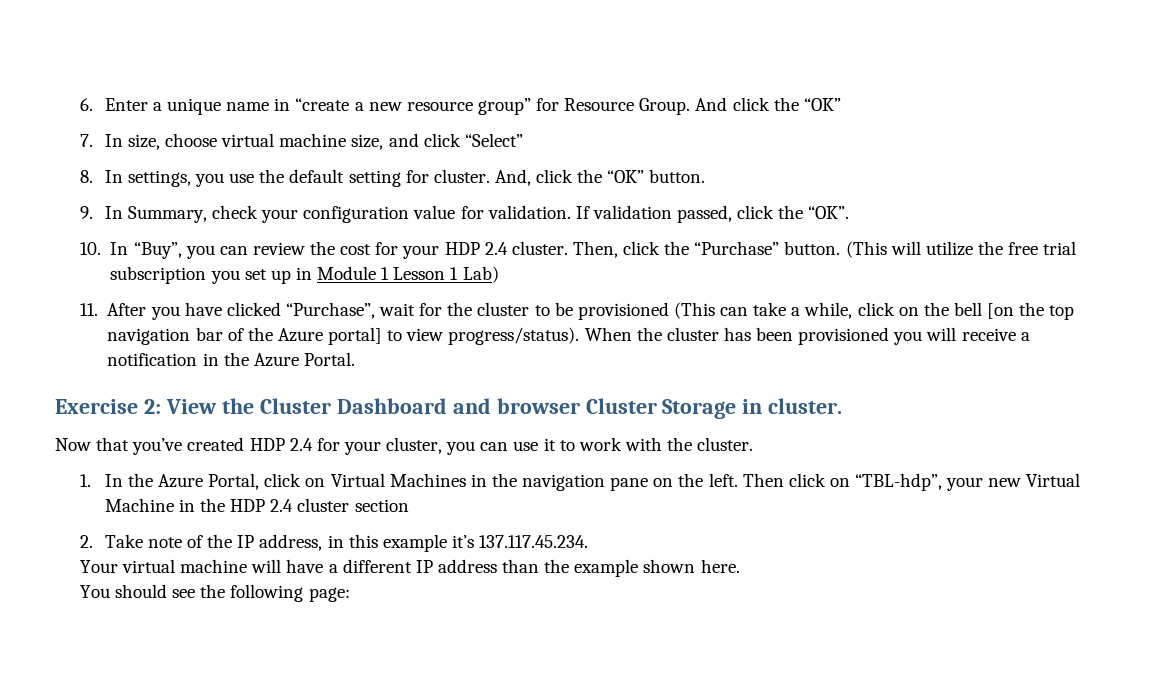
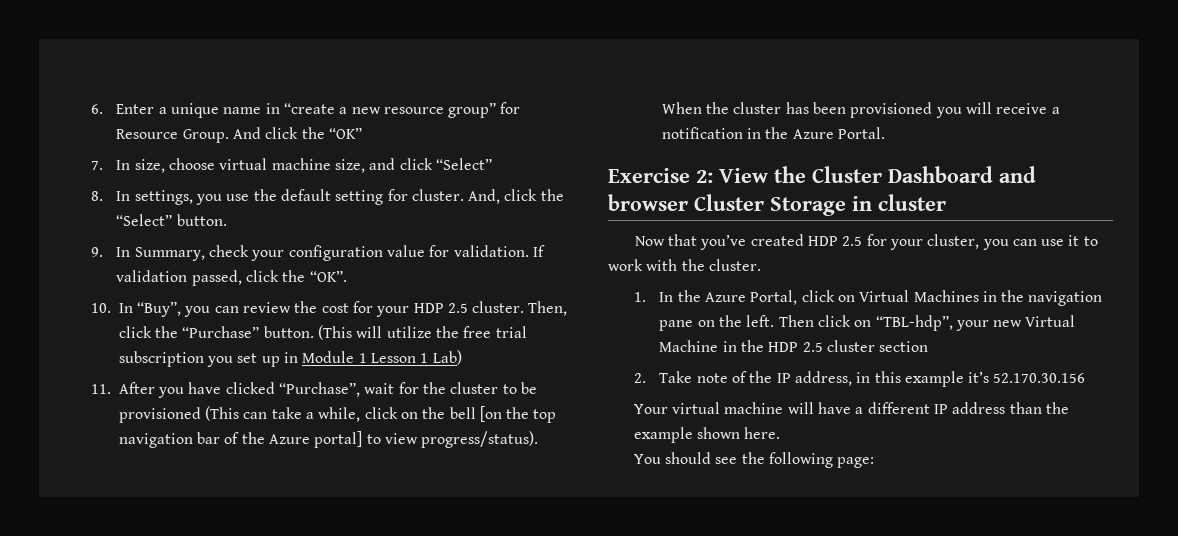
- And, click the “OK” button.
+ And, click the “Select” button.
- 10. In “Buy”, you can review the cost for your HDP 2.4 cluster.
+ 10. In “Buy”, you can review the cost for your HDP 2.5 cluster.
- Exercise 2: View the Cluster Dashboard and browser Cluster Storage in cluster.
+ Exercise 2: View the Cluster Dashboard and browser Cluster Storage in cluster
- Now that you’ve created HDP 2.4 for your cluster, you can use it to work with the cluster.
+ Now that you’ve created HDP 2.5 for your cluster, you can use it to work with the cluster.
- Then click on “TBL-hdp”, your new Virtual Machine in the HDP 2.4 cluster section
+ Then click on “TBL-hdp”, your new Virtual Machine in the HDP 2.5 cluster section
- 2. Take note of the IP address, in this example it’s 137.117.45.234.
+ 2. Take note of the IP address, in this example it’s 52.170.30.156

